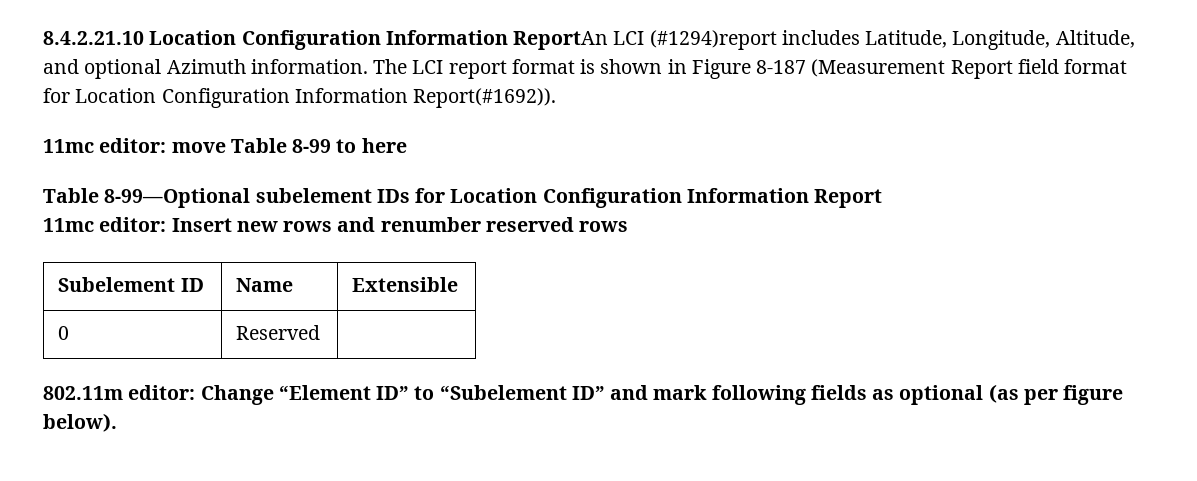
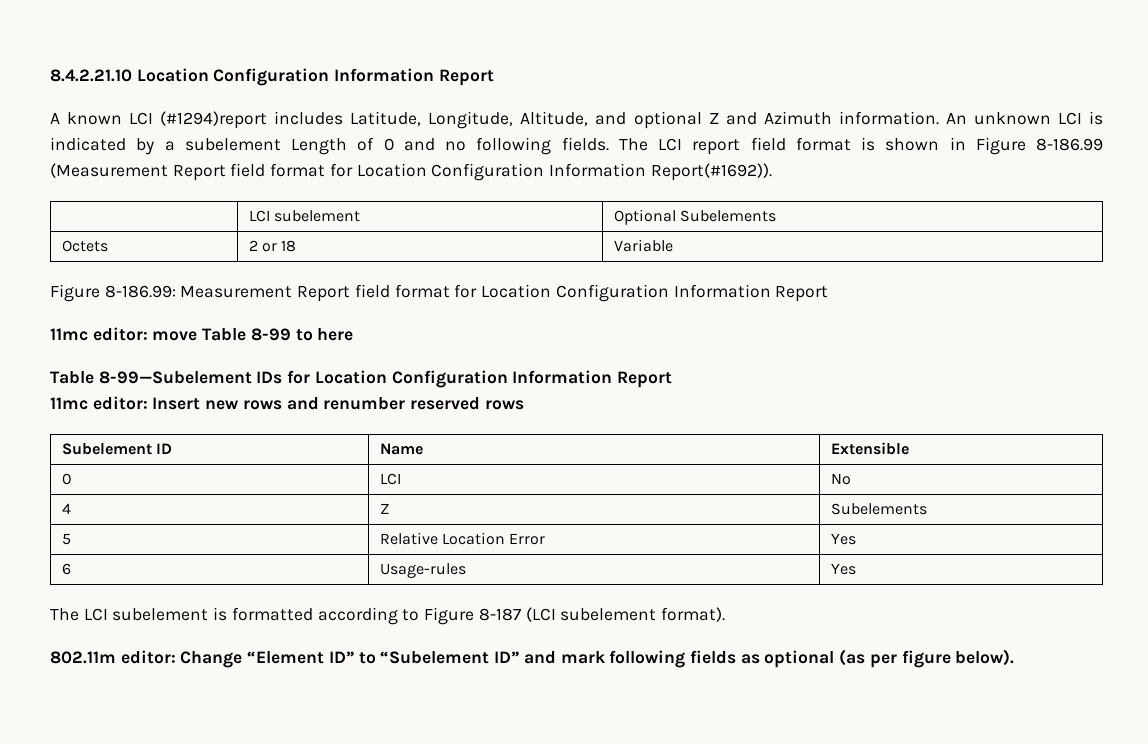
- 8.4.2.21.10 Location Configuration Information ReportAn LCI (#1294)report includes Latitude, Longitude, Altitude, and optional Azimuth information.
+ 8.4.2.21.10 Location Configuration Information Report
+ A known LCI (#1294)report includes Latitude, Longitude, Altitude, and optional Z and Azimuth information. An unknown LCI is indicated by a subelement Length of 0 and no following fields.
- The LCI report format is shown in Figure 8-187 (Measurement Report field format for Location Configuration Information Report(#1692)).
+ The LCI report field format is shown in Figure 8-186.99 (Measurement Report field format for Location Configuration Information Report(#1692)).
+ | LCI subelement | Optional Subelements
+ Octets | 2 or 18 | Variable
+ Figure 8-186.99: Measurement Report field format for Location Configuration Information Report
- Table 8-99—Optional subelement IDs for Location Configuration Information Report
+ Table 8-99—Subelement IDs for Location Configuration Information Report
- 0 | Reserved |
+ 0 | LCI | No
+ 4 | Z | Subelements
+ 5 | Relative Location Error | Yes
+ 6 | Usage-rules | Yes
+ The LCI subelement is formatted according to Figure 8-187 (LCI subelement format).

